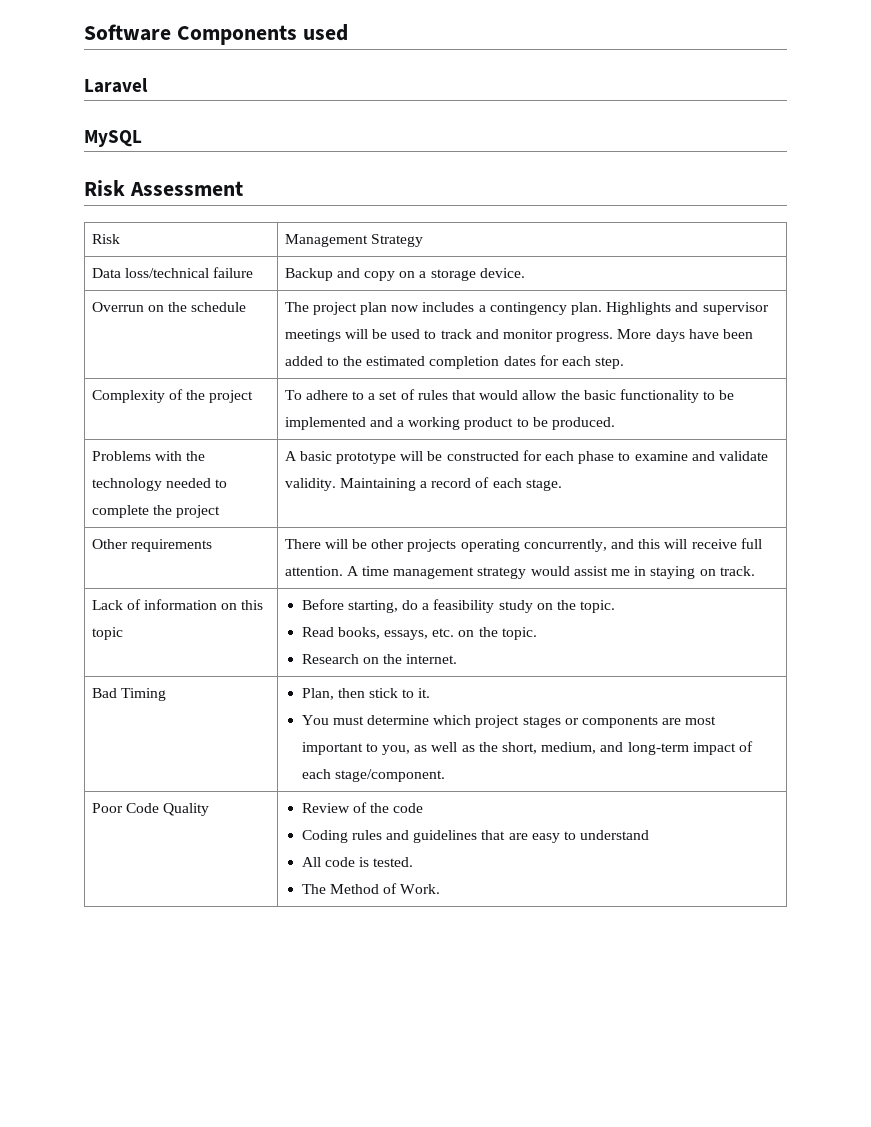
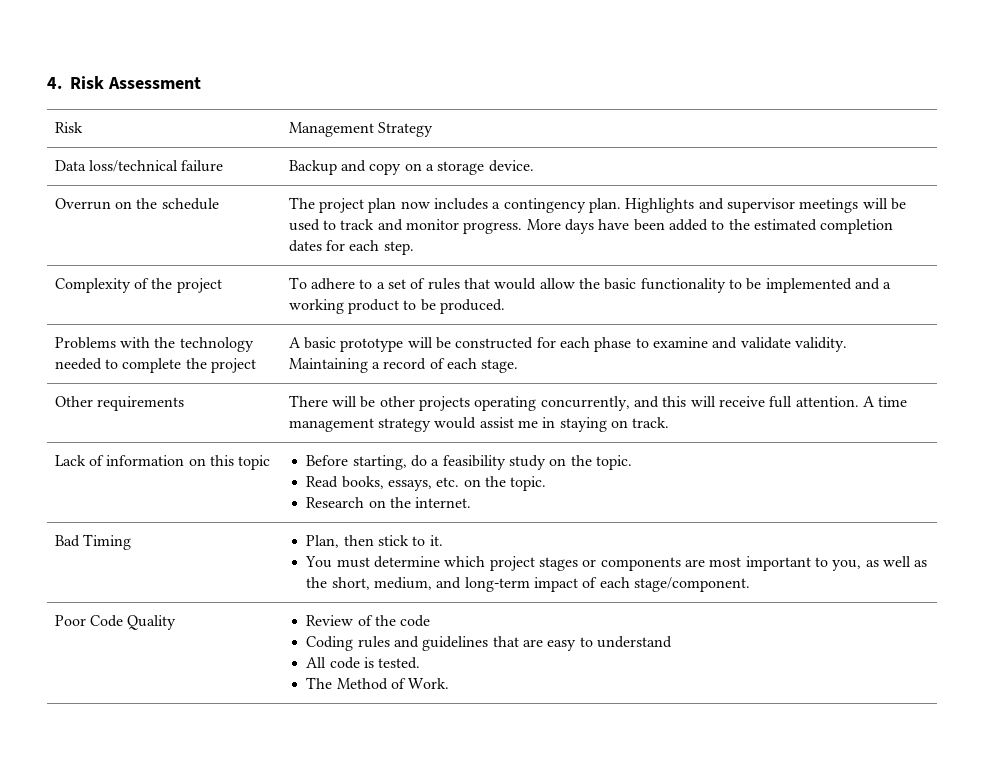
- Software Components used
- Laravel
- MySQL
- Risk Assessment
+ 4. Risk Assessment

